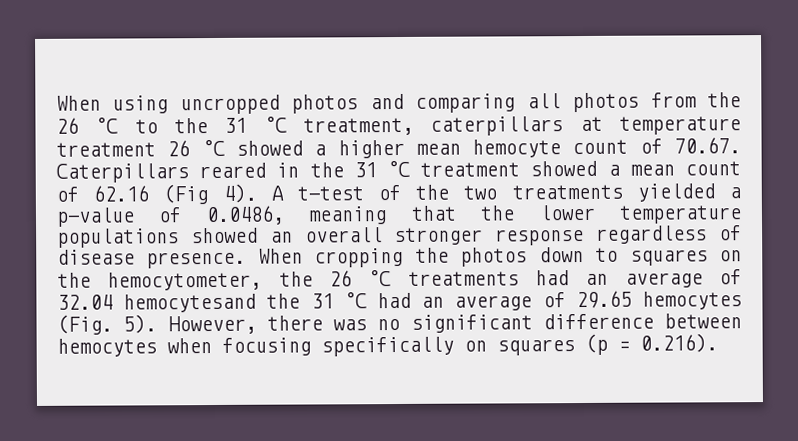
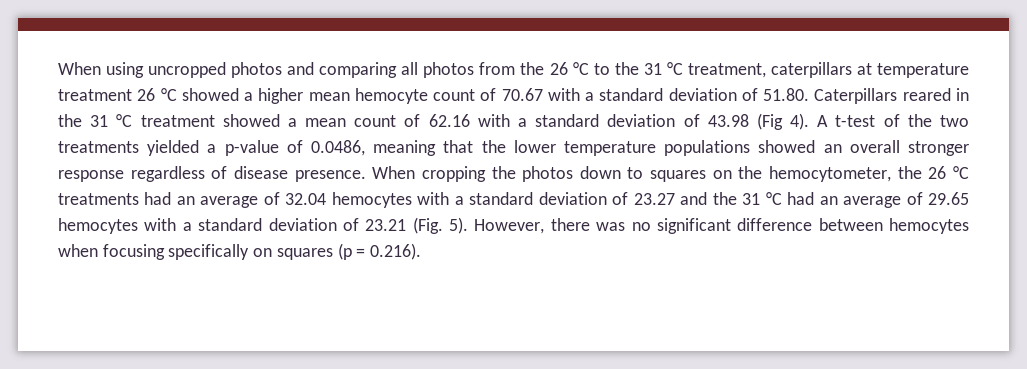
- When using uncropped photos and comparing all photos from the 26 °C to the 31 °C treatment, caterpillars at temperature treatment 26 °C showed a higher mean hemocyte count of 70.67. Caterpillars reared in the 31 °C treatment showed a mean count of 62.16 (Fig 4).
+ When using uncropped photos and comparing all photos from the 26 °C to the 31 °C treatment, caterpillars at temperature treatment 26 °C showed a higher mean hemocyte count of 70.67 with a standard deviation of 51.80. Caterpillars reared in the 31 °C treatment showed a mean count of 62.16 with a standard deviation of 43.98 (Fig 4).
- When cropping the photos down to squares on the hemocytometer, the 26 °C treatments had an average of 32.04 hemocytesand the 31 °C had an average of 29.65 hemocytes (Fig. 5).
+ When cropping the photos down to squares on the hemocytometer, the 26 °C treatments had an average of 32.04 hemocytes with a standard deviation of 23.27 and the 31 °C had an average of 29.65 hemocytes with a standard deviation of 23.21 (Fig. 5).

